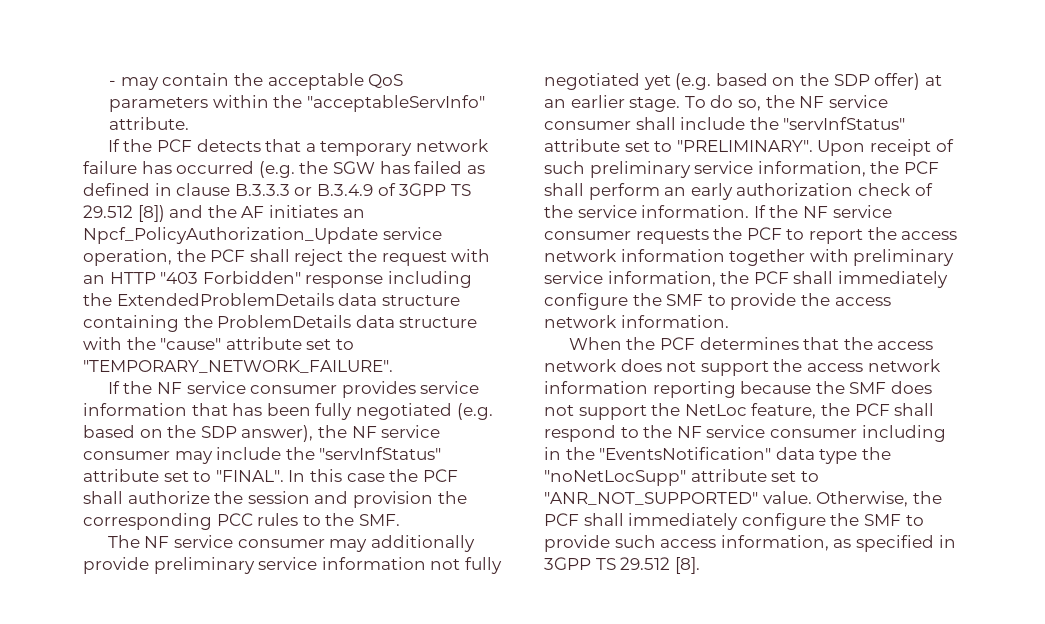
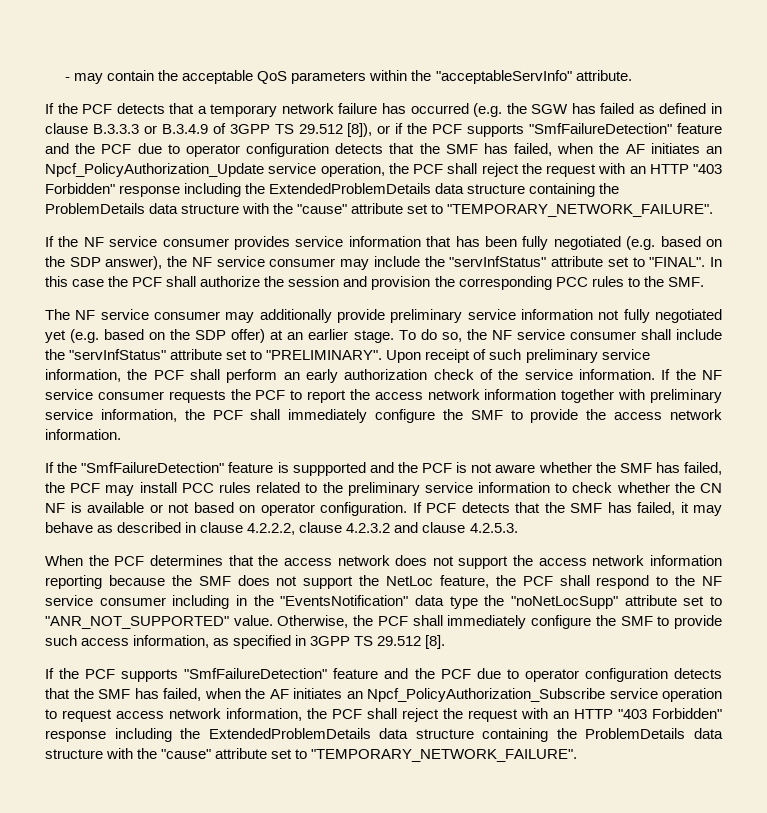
- If the PCF detects that a temporary network failure has occurred (e.g. the SGW has failed as defined in clause B.3.3.3 or B.3.4.9 of 3GPP TS 29.512 [8]) and the AF initiates an Npcf_PolicyAuthorization_Update service operation, the PCF shall reject the request with an HTTP "403 Forbidden" response including the ExtendedProblemDetails data structure containing the ProblemDetails data structure with the "cause" attribute set to "TEMPORARY_NETWORK_FAILURE".
+ If the PCF detects that a temporary network failure has occurred (e.g. the SGW has failed as defined in clause B.3.3.3 or B.3.4.9 of 3GPP TS 29.512 [8]), or if the PCF supports "SmfFailureDetection" feature and the PCF due to operator configuration detects that the SMF has failed, when the AF initiates an Npcf_PolicyAuthorization_Update service operation, the PCF shall reject the request with an HTTP "403 Forbidden" response including the ExtendedProblemDetails data structure containing the ProblemDetails data structure with the "cause" attribute set to "TEMPORARY_NETWORK_FAILURE".
+ If the "SmfFailureDetection" feature is suppported and the PCF is not aware whether the SMF has failed, the PCF may install PCC rules related to the preliminary service information to check whether the CN NF is available or not based on operator configuration. If PCF detects that the SMF has failed, it may behave as described in clause 4.2.2.2, clause 4.2.3.2 and clause 4.2.5.3.
+ If the PCF supports "SmfFailureDetection" feature and the PCF due to operator configuration detects that the SMF has failed, when the AF initiates an Npcf_PolicyAuthorization_Subscribe service operation to request access network information, the PCF shall reject the request with an HTTP "403 Forbidden" response including the ExtendedProblemDetails data structure containing the ProblemDetails data structure with the "cause" attribute set to "TEMPORARY_NETWORK_FAILURE".

